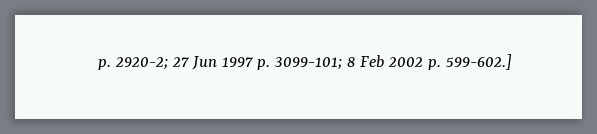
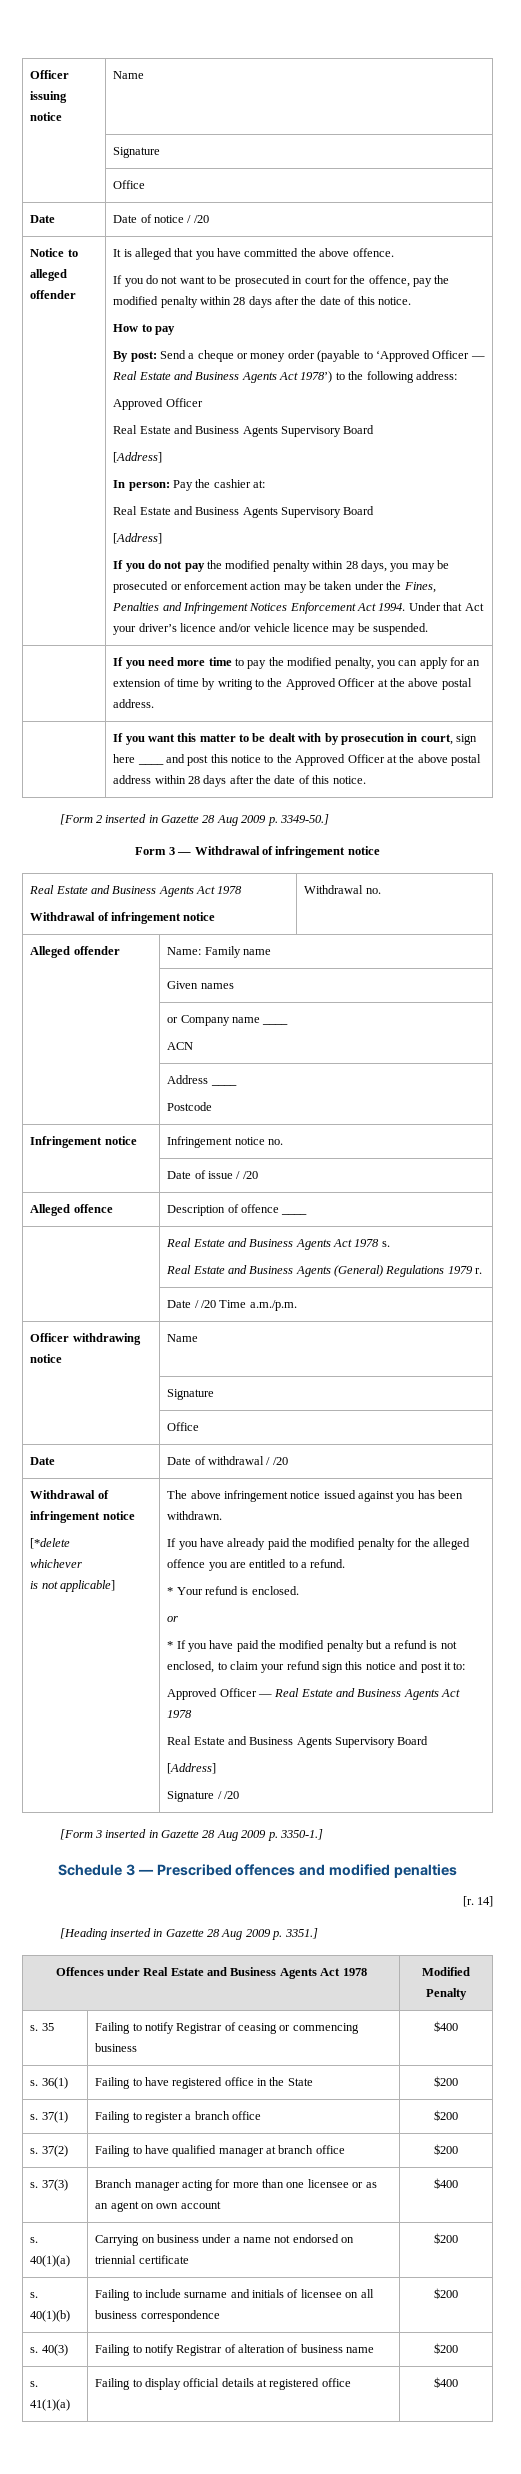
- p. 2920-2; 27 Jun 1997 p. 3099-101; 8 Feb 2002 p. 599-602.]
+ Officer issuing notice | Name
+ | Signature
+ | Office
+ Date | Date of notice / /20
+ Notice to alleged offender | It is alleged that you have committed the above offence.
+ If you do not want to be prosecuted in court for the offence, pay the modified penalty within 28 days after the date of this notice.
+ How to pay
+ By post: Send a cheque or money order (payable to ‘Approved Officer — Real Estate and Business Agents Act 1978’) to the following address:
+ Approved Officer
+ Real Estate and Business Agents Supervisory Board
+ [Address]
+ In person: Pay the cashier at:
+ Real Estate and Business Agents Supervisory Board
+ [Address]
+ If you do not pay the modified penalty within 28 days, you may be prosecuted or enforcement action may be taken under the Fines, Penalties and Infringement Notices Enforcement Act 1994. Under that Act your driver’s licence and/or vehicle licence may be suspended.
+ | If you need more time to pay the modified penalty, you can apply for an extension of time by writing to the Approved Officer at the above postal address.
+ | If you want this matter to be dealt with by prosecution in court, sign here ____ and post this notice to the Approved Officer at the above postal address within 28 days after the date of this notice.
+ [Form 2 inserted in Gazette 28 Aug 2009 p. 3349-50.]
+ Form 3 — Withdrawal of infringement notice
+ Real Estate and Business Agents Act 1978
+ Withdrawal of infringement notice | Withdrawal no.
+ Alleged offender | Name: Family name
+ | Given names
+ | or Company name ____
+ ACN
+ | Address ____
+ Postcode
+ Infringement notice | Infringement notice no.
+ | Date of issue / /20
+ Alleged offence | Description of offence ____
+ | Real Estate and Business Agents Act 1978 s.
+ Real Estate and Business Agents (General) Regulations 1979 r.
+ | Date / /20 Time a.m./p.m.
+ Officer withdrawing notice | Name
+ | Signature
+ | Office
+ Date | Date of withdrawal / /20
+ Withdrawal of infringement notice
+ [*delete
+ whichever
+ is not applicable] | The above infringement notice issued against you has been withdrawn.
+ If you have already paid the modified penalty for the alleged offence you are entitled to a refund.
+ * Your refund is enclosed.
+ or
+ * If you have paid the modified penalty but a refund is not enclosed, to claim your refund sign this notice and post it to:
+ Approved Officer — Real Estate and Business Agents Act 1978
+ Real Estate and Business Agents Supervisory Board
+ [Address]
+ Signature / /20
+ [Form 3 inserted in Gazette 28 Aug 2009 p. 3350-1.]
+ Schedule 3 — Prescribed offences and modified penalties
+ [r. 14]
+ [Heading inserted in Gazette 28 Aug 2009 p. 3351.]
+ Offences under Real Estate and Business Agents Act 1978 | Modified Penalty
+ s. 35 | Failing to notify Registrar of ceasing or commencing business | $400
+ s. 36(1) | Failing to have registered office in the State | $200
+ s. 37(1) | Failing to register a branch office | $200
+ s. 37(2) | Failing to have qualified manager at branch office | $200
+ s. 37(3) | Branch manager acting for more than one licensee or as an agent on own account | $400
+ s. 40(1)(a) | Carrying on business under a name not endorsed on triennial certificate | $200
+ s. 40(1)(b) | Failing to include surname and initials of licensee on all business correspondence | $200
+ s. 40(3) | Failing to notify Registrar of alteration of business name | $200
+ s. 41(1)(a) | Failing to display official details at registered office | $400

